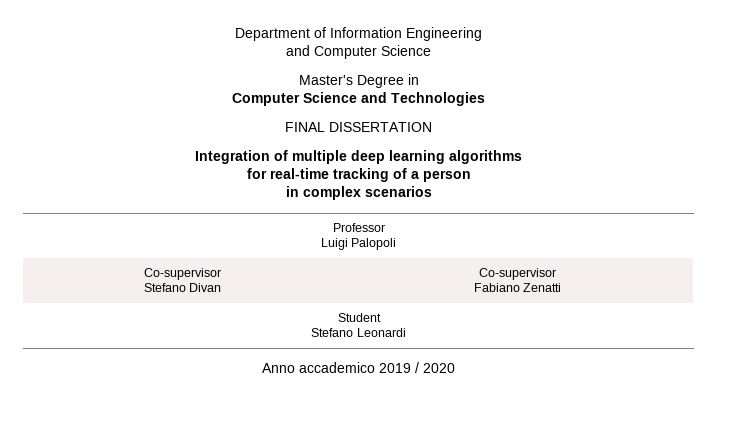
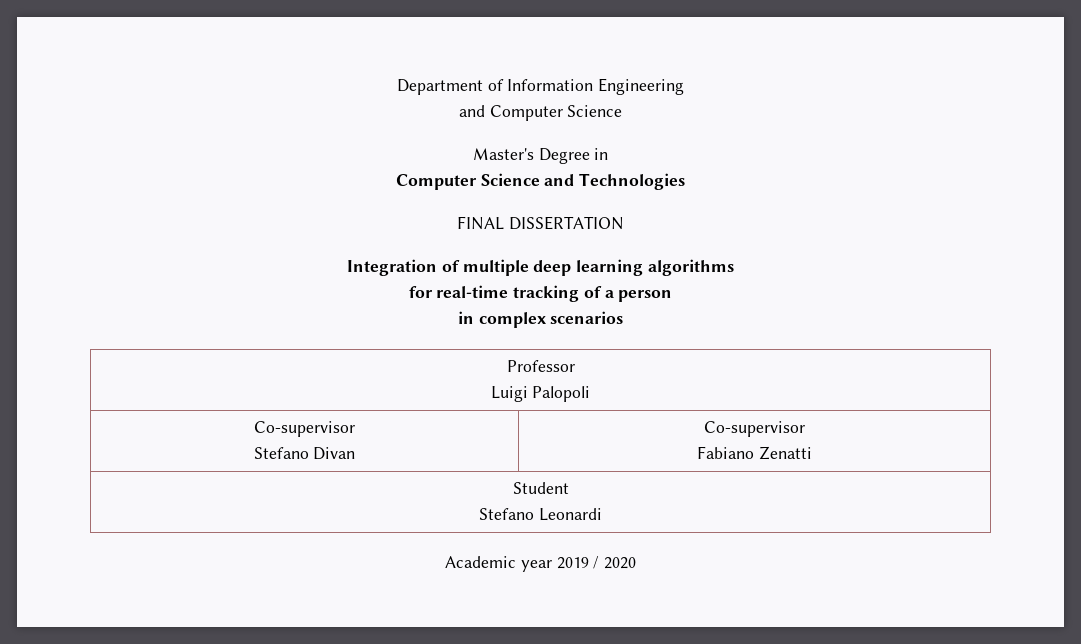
- Anno accademico 2019 / 2020
+ Academic year 2019 / 2020

